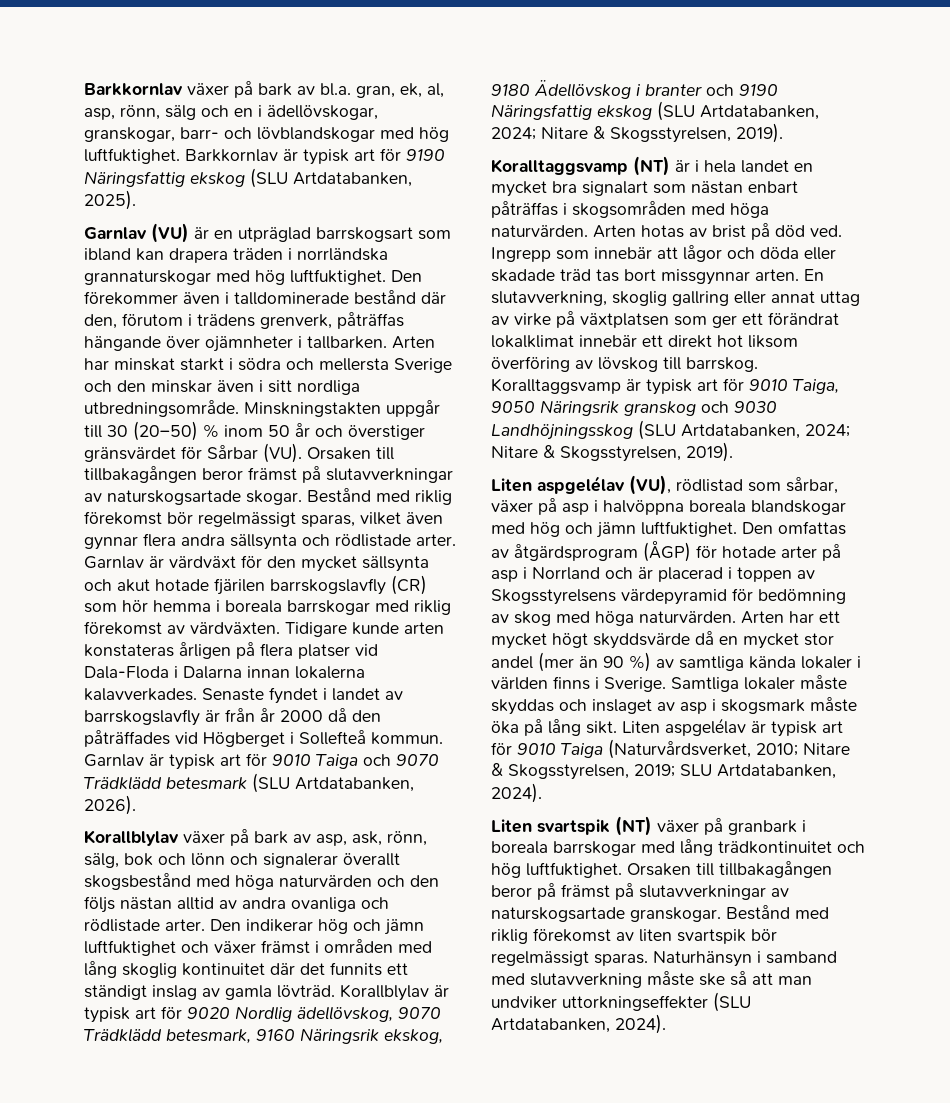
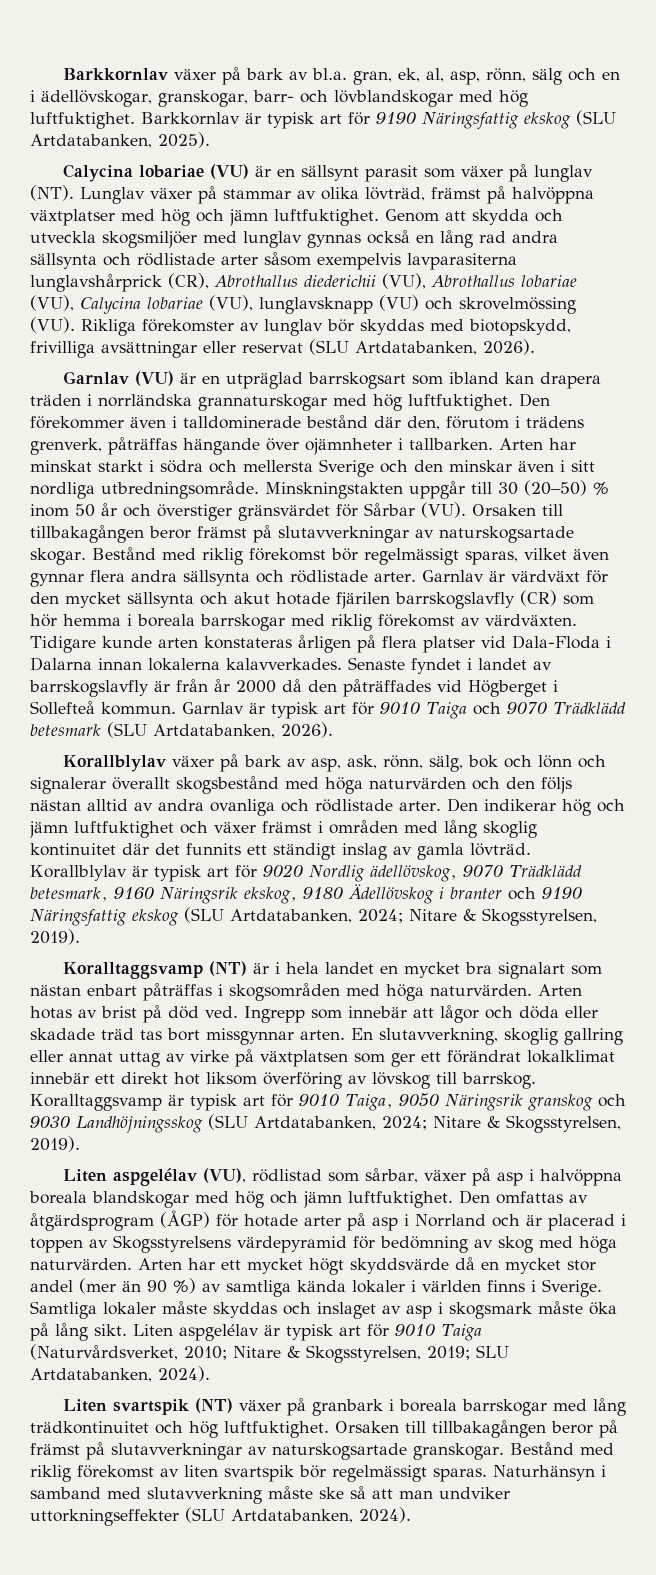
+ Calycina lobariae (VU) är en sällsynt parasit som växer på lunglav (NT). Lunglav växer på stammar av olika lövträd, främst på halvöppna växtplatser med hög och jämn luftfuktighet. Genom att skydda och utveckla skogsmiljöer med lunglav gynnas också en lång rad andra sällsynta och rödlistade arter såsom exempelvis lavparasiterna lunglavshårprick (CR), Abrothallus diederichii (VU), Abrothallus lobariae (VU), Calycina lobariae (VU), lunglavsknapp (VU) och skrovelmössing (VU). Rikliga förekomster av lunglav bör skyddas med biotopskydd, frivilliga avsättningar eller reservat (SLU Artdatabanken, 2026).

